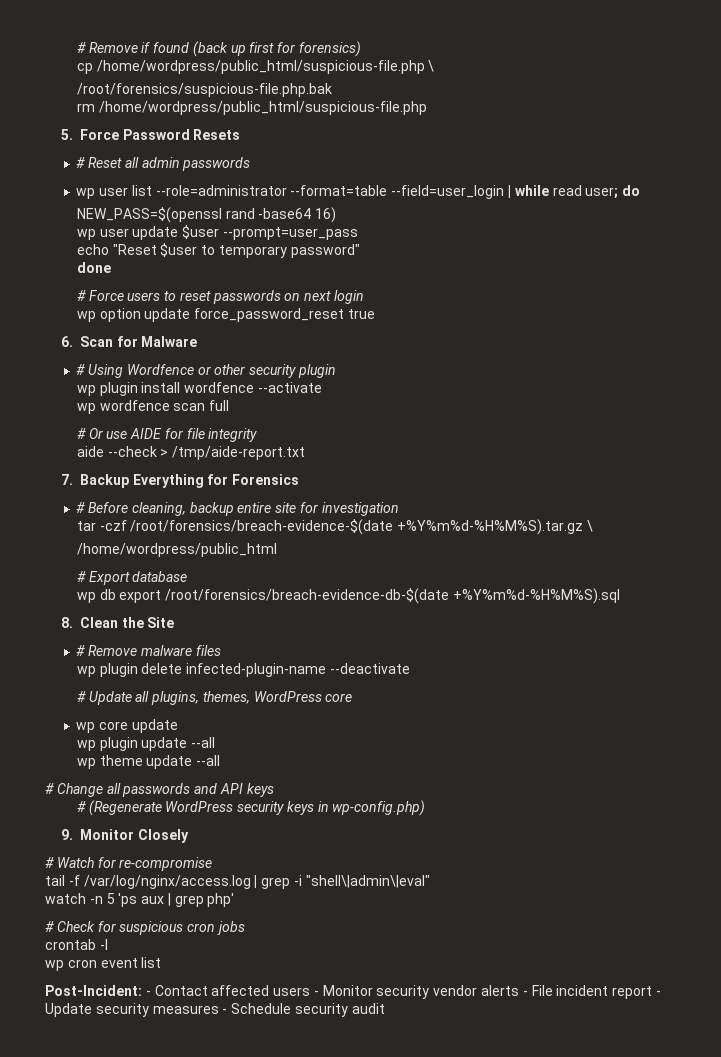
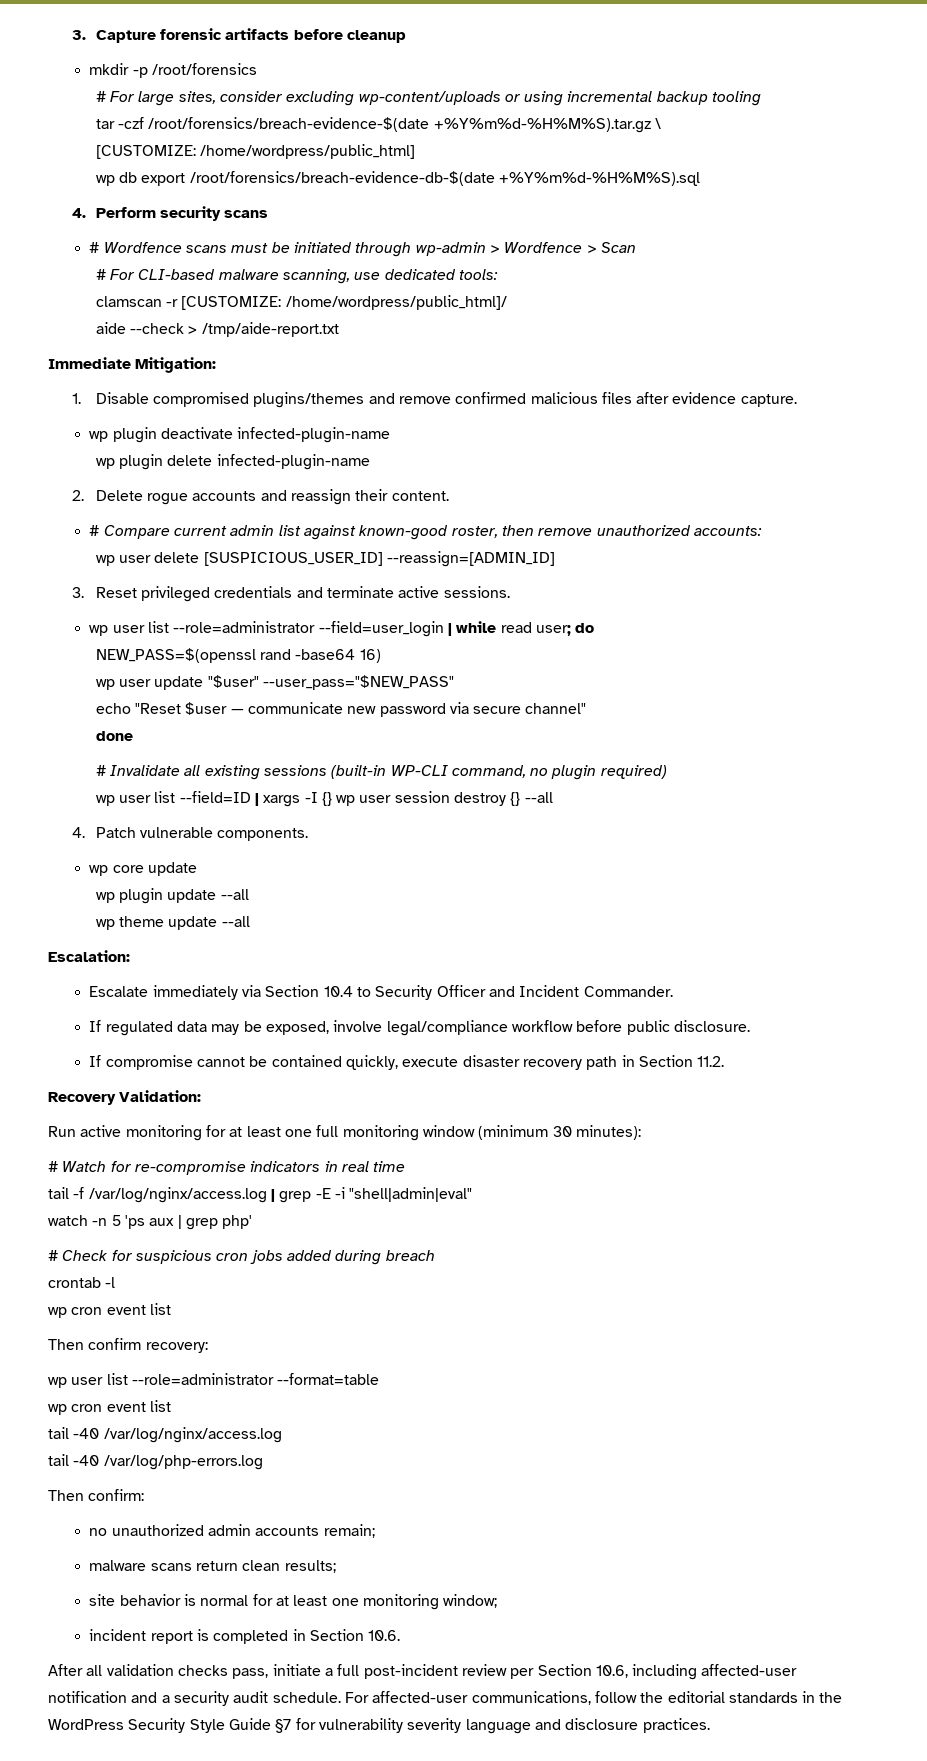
- # Remove if found (back up first for forensics)
- cp /home/wordpress/public_html/suspicious-file.php \
- /root/forensics/suspicious-file.php.bak
- rm /home/wordpress/public_html/suspicious-file.php
- 5. Force Password Resets
- # Reset all admin passwords
- wp user list --role=administrator --format=table --field=user_login | while read user; do
+ 3. Capture forensic artifacts before cleanup
+ mkdir -p /root/forensics
+ # For large sites, consider excluding wp-content/uploads or using incremental backup tooling
+ tar -czf /root/forensics/breach-evidence-$(date +%Y%m%d-%H%M%S).tar.gz \
+ [CUSTOMIZE: /home/wordpress/public_html]
+ wp db export /root/forensics/breach-evidence-db-$(date +%Y%m%d-%H%M%S).sql
+ 4. Perform security scans
+ # Wordfence scans must be initiated through wp-admin > Wordfence > Scan
+ # For CLI-based malware scanning, use dedicated tools:
+ clamscan -r [CUSTOMIZE: /home/wordpress/public_html]/
+ aide --check > /tmp/aide-report.txt
+ Immediate Mitigation:
+ 1. Disable compromised plugins/themes and remove confirmed malicious files after evidence capture.
+ wp plugin deactivate infected-plugin-name
+ wp plugin delete infected-plugin-name
+ 2. Delete rogue accounts and reassign their content.
+ # Compare current admin list against known-good roster, then remove unauthorized accounts:
+ wp user delete [SUSPICIOUS_USER_ID] --reassign=[ADMIN_ID]
+ 3. Reset privileged credentials and terminate active sessions.
+ wp user list --role=administrator --field=user_login | while read user; do
- wp user update $user --prompt=user_pass
+ wp user update "$user" --user_pass="$NEW_PASS"
- echo "Reset $user to temporary password"
+ echo "Reset $user — communicate new password via secure channel"
  done
- # Force users to reset passwords on next login
- wp option update force_password_reset true
- 6. Scan for Malware
- # Using Wordfence or other security plugin
- wp plugin install wordfence --activate
- wp wordfence scan full
- # Or use AIDE for file integrity
- aide --check > /tmp/aide-report.txt
- 7. Backup Everything for Forensics
- # Before cleaning, backup entire site for investigation
- tar -czf /root/forensics/breach-evidence-$(date +%Y%m%d-%H%M%S).tar.gz \
- /home/wordpress/public_html
- # Export database
- wp db export /root/forensics/breach-evidence-db-$(date +%Y%m%d-%H%M%S).sql
- 8. Clean the Site
- # Remove malware files
- wp plugin delete infected-plugin-name --deactivate
- # Update all plugins, themes, WordPress core
+ # Invalidate all existing sessions (built-in WP-CLI command, no plugin required)
+ wp user list --field=ID | xargs -I {} wp user session destroy {} --all
+ 4. Patch vulnerable components.
- # Change all passwords and API keys
- # (Regenerate WordPress security keys in wp-config.php)
- 9. Monitor Closely
+ Escalation:
+ Escalate immediately via Section 10.4 to Security Officer and Incident Commander.
+ If regulated data may be exposed, involve legal/compliance workflow before public disclosure.
+ If compromise cannot be contained quickly, execute disaster recovery path in Section 11.2.
+ Recovery Validation:
+ Run active monitoring for at least one full monitoring window (minimum 30 minutes):
- # Watch for re-compromise
+ # Watch for re-compromise indicators in real time
- tail -f /var/log/nginx/access.log | grep -i "shell\|admin\|eval"
+ tail -f /var/log/nginx/access.log | grep -E -i "shell|admin|eval"
- # Check for suspicious cron jobs
+ # Check for suspicious cron jobs added during breach
- Post-Incident: - Contact affected users - Monitor security vendor alerts - File incident report - Update security measures - Schedule security audit
+ Then confirm recovery:
+ wp user list --role=administrator --format=table
+ wp cron event list
+ tail -40 /var/log/nginx/access.log
+ tail -40 /var/log/php-errors.log
+ Then confirm:
+ no unauthorized admin accounts remain;
+ malware scans return clean results;
+ site behavior is normal for at least one monitoring window;
+ incident report is completed in Section 10.6.
+ After all validation checks pass, initiate a full post-incident review per Section 10.6, including affected-user notification and a security audit schedule. For affected-user communications, follow the editorial standards in the WordPress Security Style Guide §7 for vulnerability severity language and disclosure practices.

